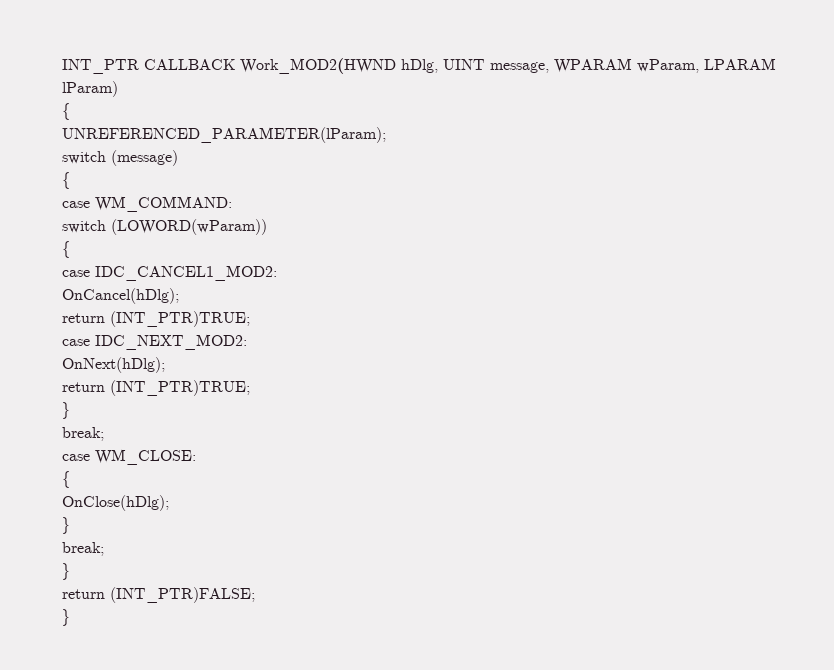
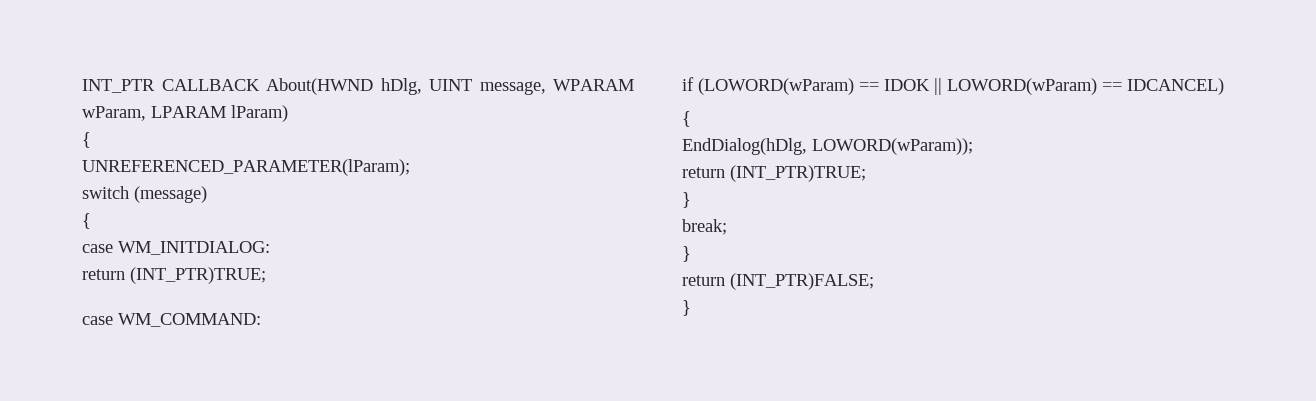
- INT_PTR CALLBACK Work_MOD2(HWND hDlg, UINT message, WPARAM wParam, LPARAM lParam)
+ INT_PTR CALLBACK About(HWND hDlg, UINT message, WPARAM wParam, LPARAM lParam)
+ case WM_INITDIALOG:
+ return (INT_PTR)TRUE;
  case WM_COMMAND:
- switch (LOWORD(wParam))
+ if (LOWORD(wParam) == IDOK || LOWORD(wParam) == IDCANCEL)
  {
- case IDC_CANCEL1_MOD2:
- OnCancel(hDlg);
+ EndDialog(hDlg, LOWORD(wParam));
  return (INT_PTR)TRUE;
- case IDC_NEXT_MOD2:
- OnNext(hDlg);
- return (INT_PTR)TRUE;
- }
- break;
- case WM_CLOSE:
- {
- OnClose(hDlg);

